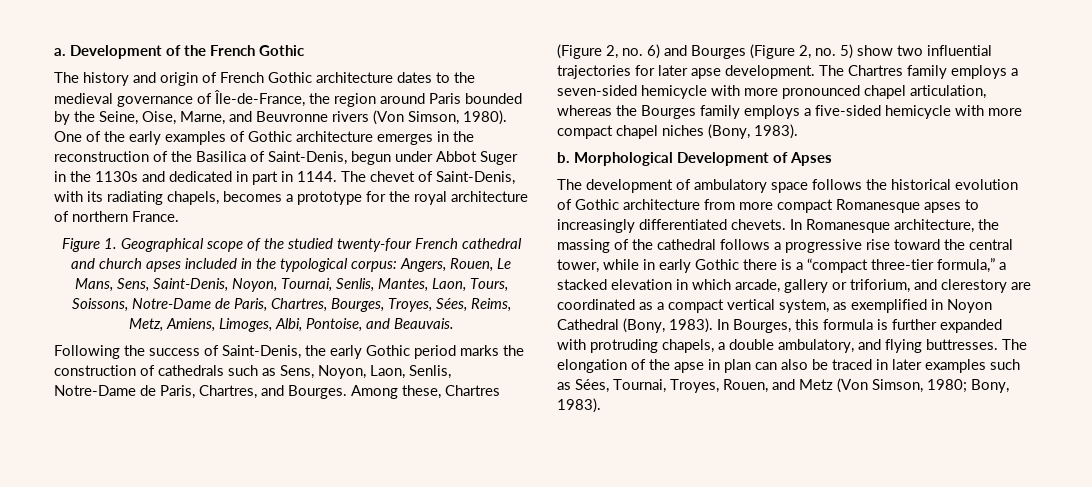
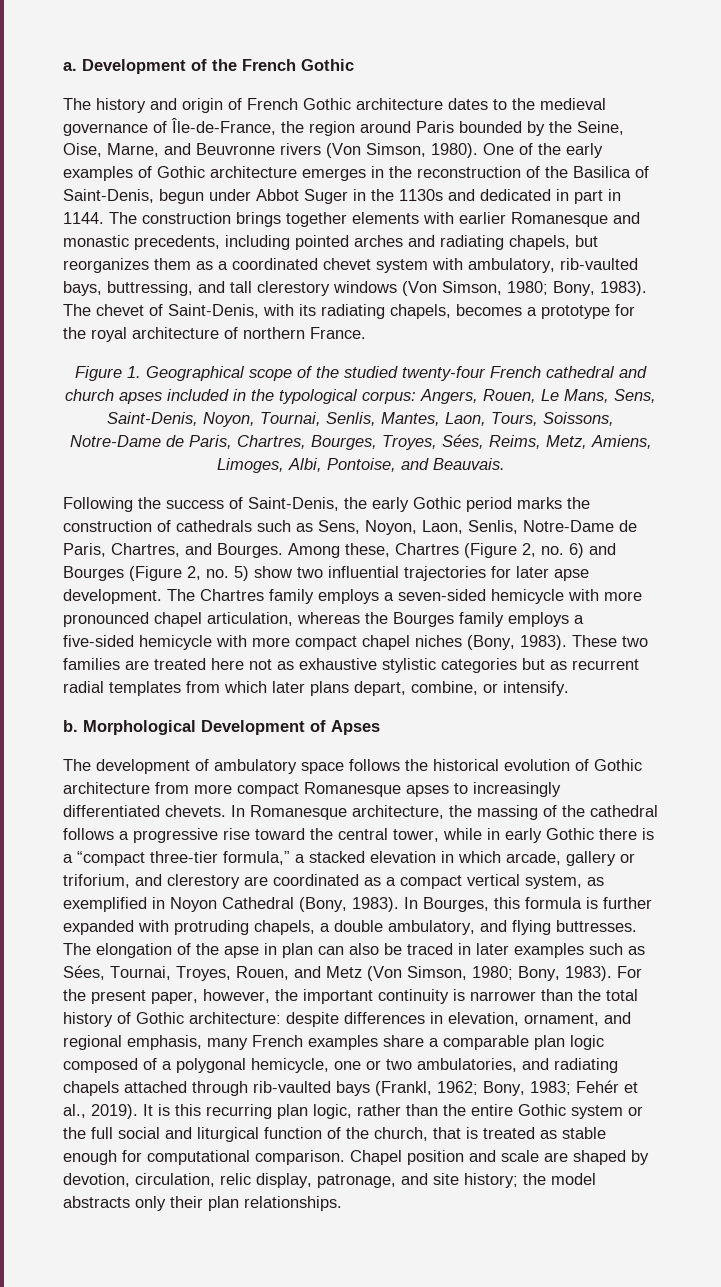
- The chevet of Saint-Denis, with its radiating chapels, becomes a prototype for the royal architecture of northern France.
+ The construction brings together elements with earlier Romanesque and monastic precedents, including pointed arches and radiating chapels, but reorganizes them as a coordinated chevet system with ambulatory, rib-vaulted bays, buttressing, and tall clerestory windows (Von Simson, 1980; Bony, 1983). The chevet of Saint-Denis, with its radiating chapels, becomes a prototype for the royal architecture of northern France.
+ These two families are treated here not as exhaustive stylistic categories but as recurrent radial templates from which later plans depart, combine, or intensify.
+ For the present paper, however, the important continuity is narrower than the total history of Gothic architecture: despite differences in elevation, ornament, and regional emphasis, many French examples share a comparable plan logic composed of a polygonal hemicycle, one or two ambulatories, and radiating chapels attached through rib-vaulted bays (Frankl, 1962; Bony, 1983; Fehér et al., 2019). It is this recurring plan logic, rather than the entire Gothic system or the full social and liturgical function of the church, that is treated as stable enough for computational comparison. Chapel position and scale are shaped by devotion, circulation, relic display, patronage, and site history; the model abstracts only their plan relationships.

